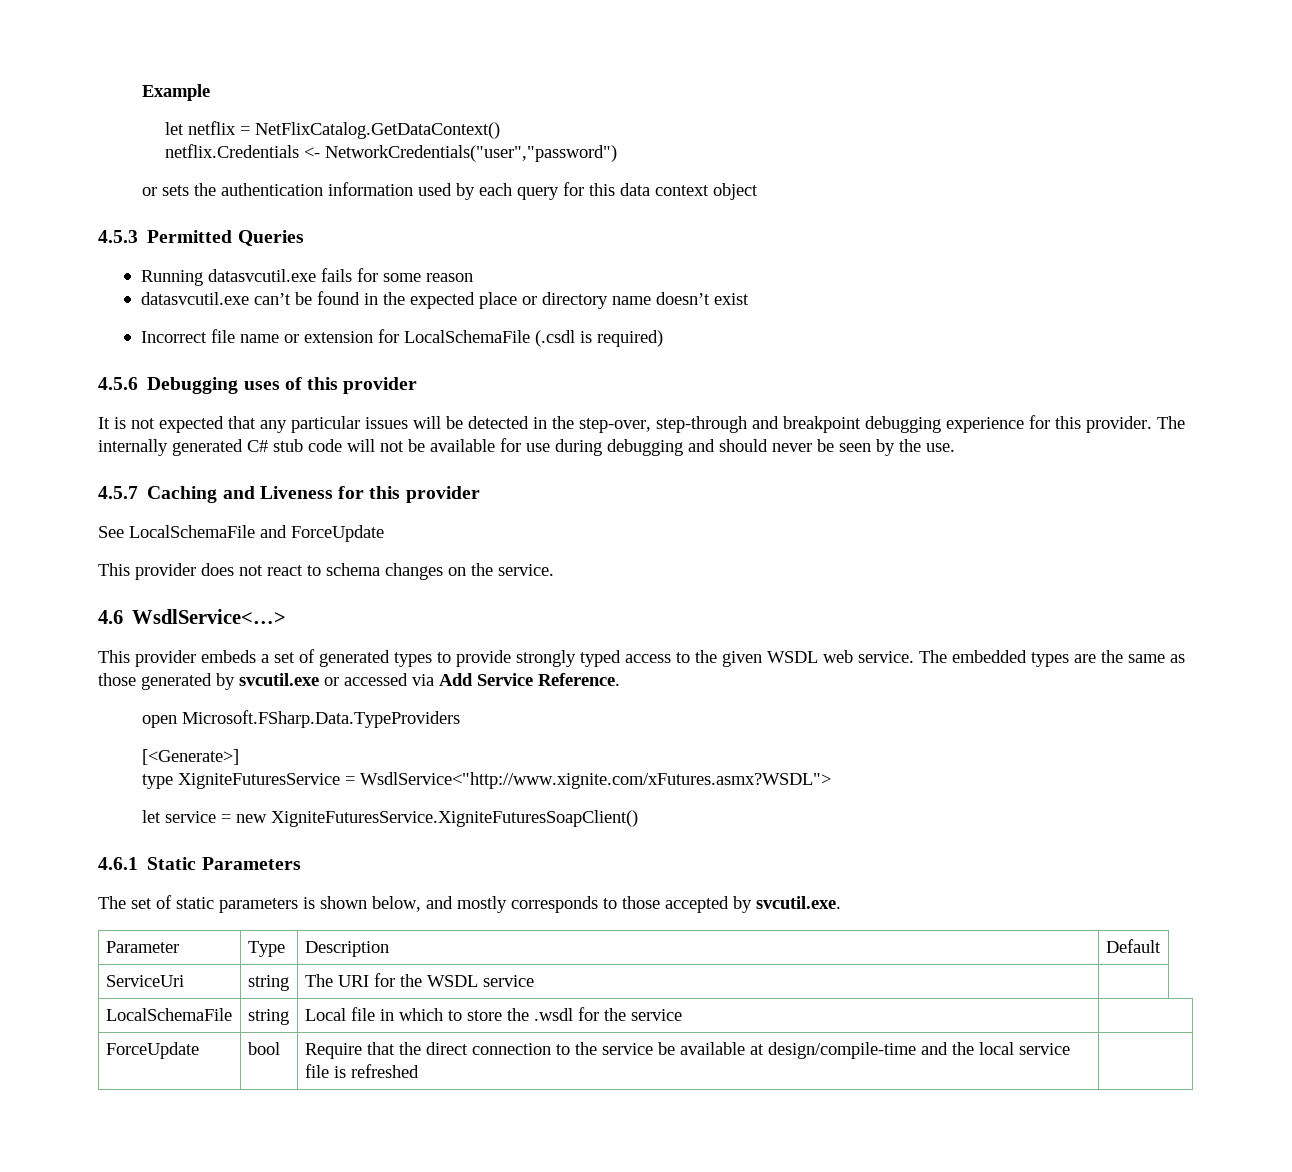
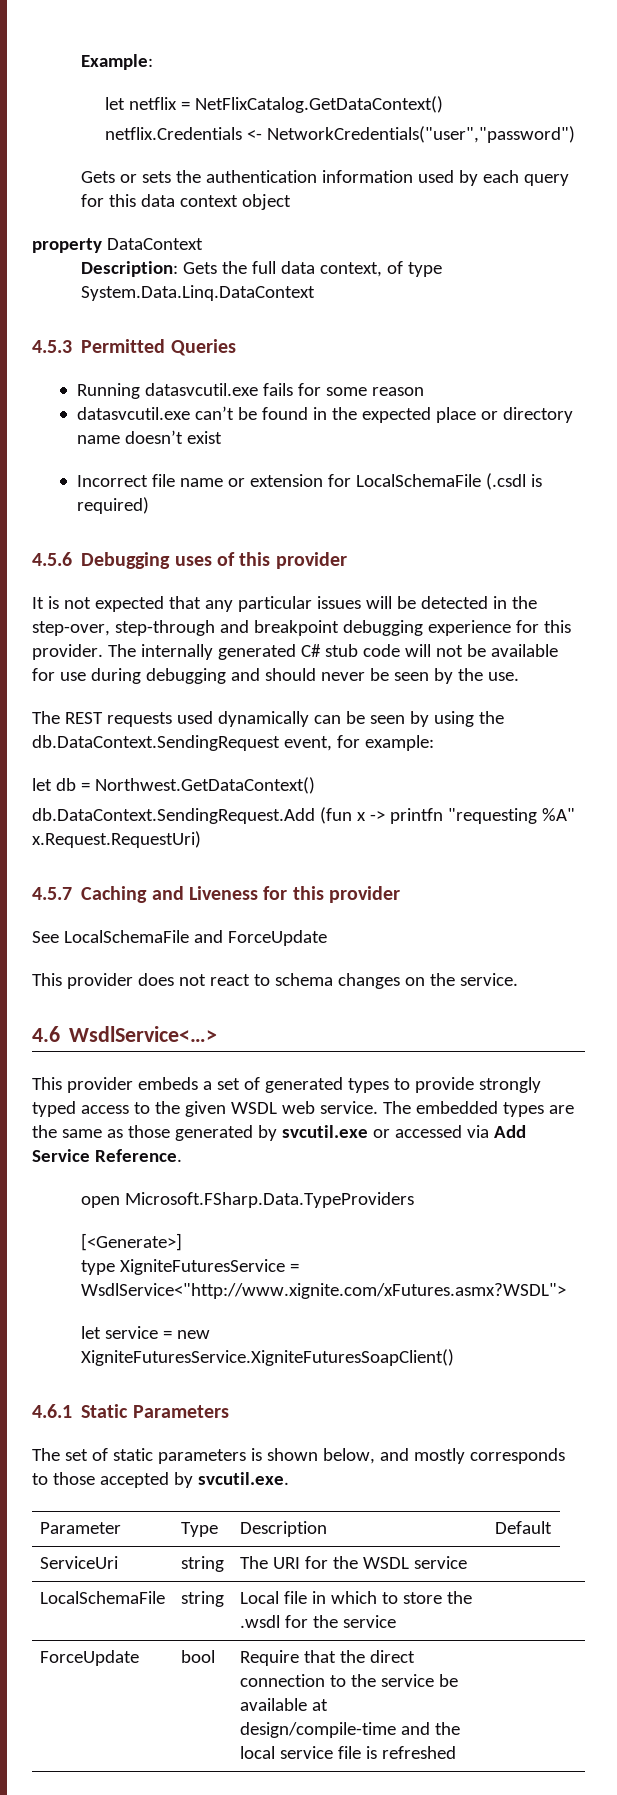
- Example
+ Example:
- or sets the authentication information used by each query for this data context object
+ Gets or sets the authentication information used by each query for this data context object
+ property DataContext
+ Description: Gets the full data context, of type System.Data.Linq.DataContext
+ The REST requests used dynamically can be seen by using the db.DataContext.SendingRequest event, for example:
+ let db = Northwest.GetDataContext()
+ db.DataContext.SendingRequest.Add (fun x -> printfn "requesting %A" x.Request.RequestUri)

